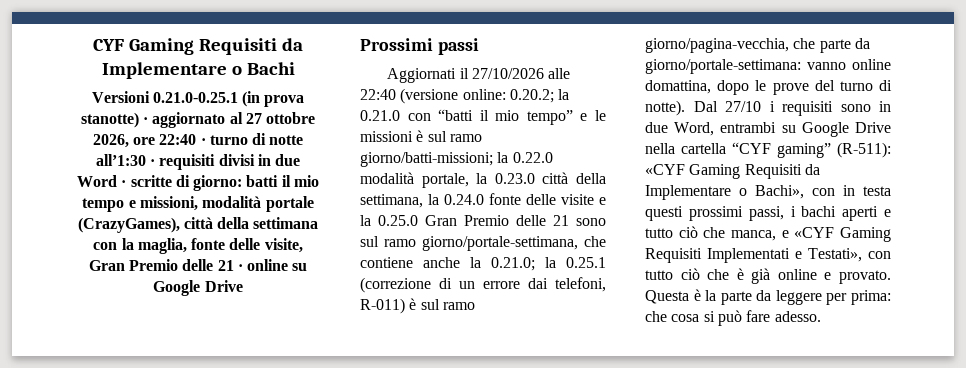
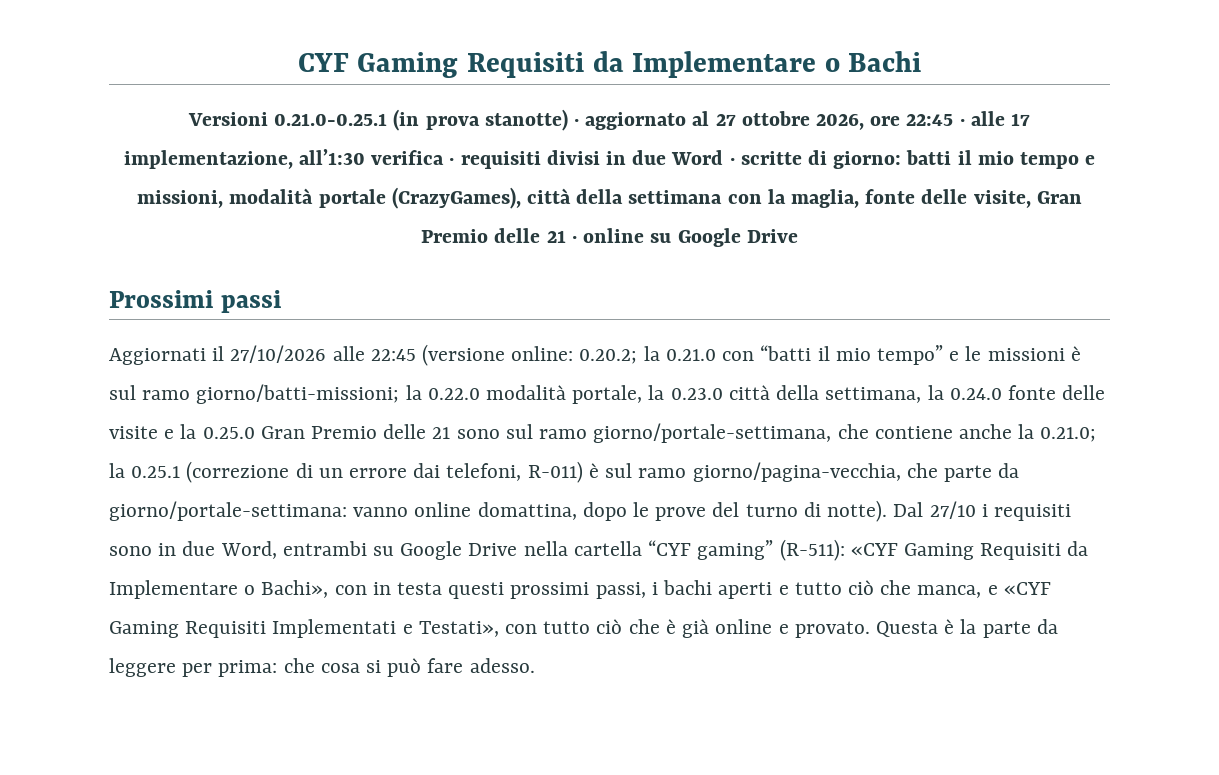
- Versioni 0.21.0-0.25.1 (in prova stanotte) · aggiornato al 27 ottobre 2026, ore 22:40 · turno di notte all’1:30 · requisiti divisi in due Word · scritte di giorno: batti il mio tempo e missioni, modalità portale (CrazyGames), città della settimana con la maglia, fonte delle visite, Gran Premio delle 21 · online su Google Drive
+ Versioni 0.21.0-0.25.1 (in prova stanotte) · aggiornato al 27 ottobre 2026, ore 22:45 · alle 17 implementazione, all’1:30 verifica · requisiti divisi in due Word · scritte di giorno: batti il mio tempo e missioni, modalità portale (CrazyGames), città della settimana con la maglia, fonte delle visite, Gran Premio delle 21 · online su Google Drive
- Aggiornati il 27/10/2026 alle 22:40 (versione online:
+ Aggiornati il 27/10/2026 alle 22:45 (versione online:

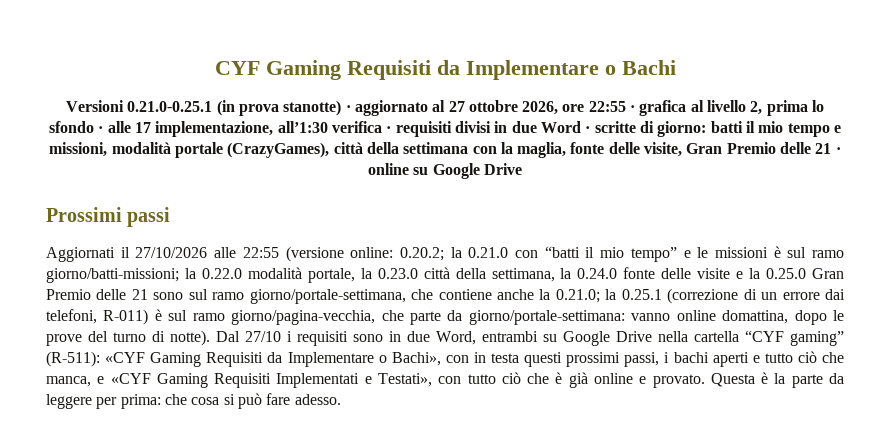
- Versioni 0.21.0-0.25.1 (in prova stanotte) · aggiornato al 27 ottobre 2026, ore 22:45 · alle 17 implementazione, all’1:30 verifica · requisiti divisi in due Word · scritte di giorno: batti il mio tempo e missioni, modalità portale (CrazyGames), città della settimana con la maglia, fonte delle visite, Gran Premio delle 21 · online su Google Drive
+ Versioni 0.21.0-0.25.1 (in prova stanotte) · aggiornato al 27 ottobre 2026, ore 22:55 · grafica al livello 2, prima lo sfondo · alle 17 implementazione, all’1:30 verifica · requisiti divisi in due Word · scritte di giorno: batti il mio tempo e missioni, modalità portale (CrazyGames), città della settimana con la maglia, fonte delle visite, Gran Premio delle 21 · online su Google Drive
- Aggiornati il 27/10/2026 alle 22:45 (versione online:
+ Aggiornati il 27/10/2026 alle 22:55 (versione online:

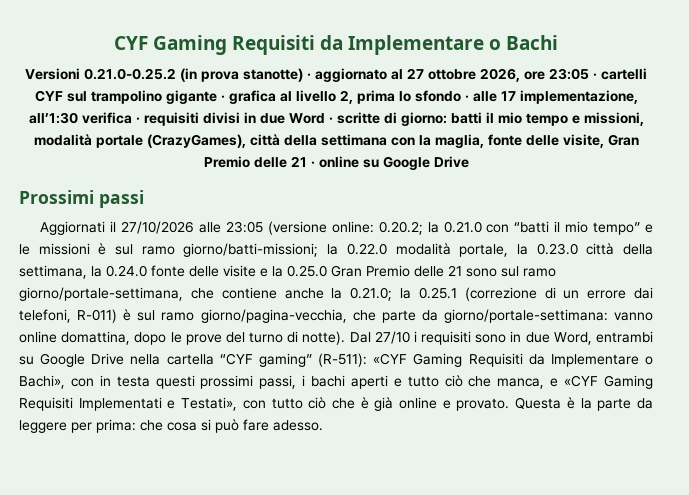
- Versioni 0.21.0-0.25.1 (in prova stanotte) · aggiornato al 27 ottobre 2026, ore 22:55 · grafica al livello 2, prima lo sfondo · alle 17 implementazione, all’1:30 verifica · requisiti divisi in due Word · scritte di giorno:
+ Versioni 0.21.0-0.25.2 (in prova stanotte) · aggiornato al 27 ottobre 2026, ore 23:05 · cartelli CYF sul trampolino gigante · grafica al livello 2, prima lo sfondo · alle 17 implementazione, all’1:30 verifica · requisiti divisi in due Word · scritte di giorno:
- Aggiornati il 27/10/2026 alle 22:55 (versione online:
+ Aggiornati il 27/10/2026 alle 23:05 (versione online:

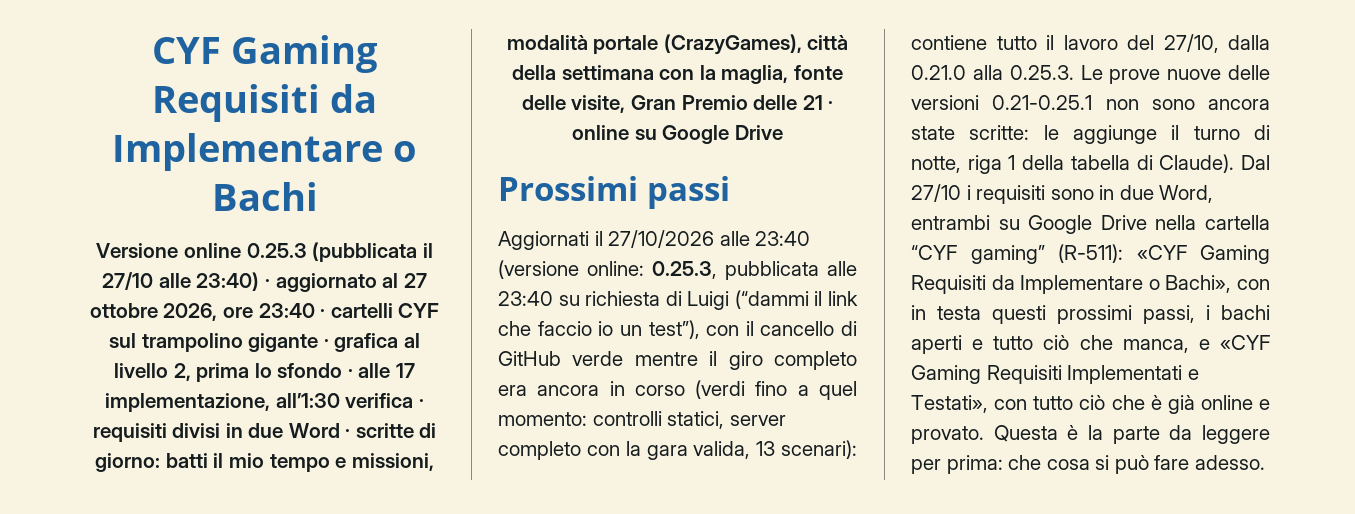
- Versioni 0.21.0-0.25.2 (in prova stanotte) · aggiornato al 27 ottobre 2026, ore 23:05 · cartelli CYF sul trampolino gigante · grafica al livello 2, prima lo sfondo · alle 17 implementazione, all’1:30 verifica · requisiti divisi in due Word · scritte di giorno:
+ Versione online 0.25.3 (pubblicata il 27/10 alle 23:40) · aggiornato al 27 ottobre 2026, ore 23:40 · cartelli CYF sul trampolino gigante · grafica al livello 2, prima lo sfondo · alle 17 implementazione, all’1:30 verifica · requisiti divisi in due Word · scritte di giorno:
- Aggiornati il 27/10/2026 alle 23:05 (versione online: 0.20.2; la 0.21.0 con “batti il mio tempo” e le missioni è sul ramo giorno/batti-missioni; la 0.22.0 modalità portale, la 0.23.0 città della settimana, la 0.24.0 fonte delle visite e la 0.25.0 Gran Premio delle 21 sono sul ramo giorno/portale-settimana, che contiene anche la 0.21.0; la 0.25.1 (correzione di un errore dai telefoni, R-011) è sul ramo giorno/pagina-vecchia, che parte da giorno/portale-settimana: vanno online domattina, dopo le prove del turno di notte).
+ Aggiornati il 27/10/2026 alle 23:40 (versione online: 0.25.3, pubblicata alle 23:40 su richiesta di Luigi (“dammi il link che faccio io un test”), con il cancello di GitHub verde mentre il giro completo era ancora in corso (verdi fino a quel momento: controlli statici, server completo con la gara valida, 13 scenari): contiene tutto il lavoro del 27/10, dalla 0.21.0 alla 0.25.3. Le prove nuove delle versioni 0.21-0.25.1 non sono ancora state scritte: le aggiunge il turno di notte, riga 1 della tabella di Claude).

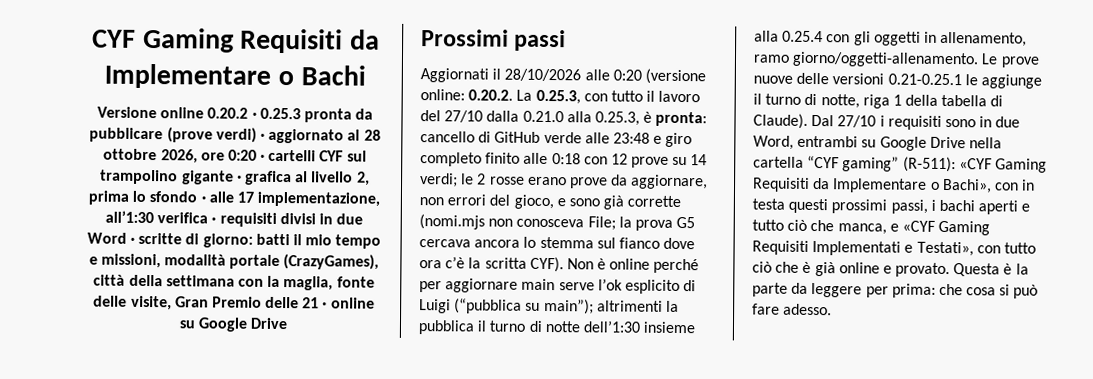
- Versione online 0.25.3 (pubblicata il 27/10 alle 23:40) · aggiornato al 27 ottobre 2026, ore 23:40 · cartelli CYF sul trampolino gigante · grafica al livello 2, prima lo sfondo · alle 17 implementazione, all’1:30 verifica · requisiti divisi in due Word · scritte di giorno:
+ Versione online 0.20.2 · 0.25.3 pronta da pubblicare (prove verdi) · aggiornato al 28 ottobre 2026, ore 0:20 · cartelli CYF sul trampolino gigante · grafica al livello 2, prima lo sfondo · alle 17 implementazione, all’1:30 verifica · requisiti divisi in due Word · scritte di giorno:
- Aggiornati il 27/10/2026 alle 23:40 (versione online: 0.25.3, pubblicata alle 23:40 su richiesta di Luigi (“dammi il link che faccio io un test”), con il cancello di GitHub verde mentre il giro completo era ancora in corso (verdi fino a quel momento: controlli statici, server completo con la gara valida, 13 scenari): contiene tutto il lavoro del 27/10, dalla 0.21.0 alla 0.25.3. Le prove nuove delle versioni 0.21-0.25.1 non sono ancora state scritte: le aggiunge il turno di notte, riga 1 della tabella di Claude).
+ Aggiornati il 28/10/2026 alle 0:20 (versione online: 0.20.2. La 0.25.3, con tutto il lavoro del 27/10 dalla 0.21.0 alla 0.25.3, è pronta: cancello di GitHub verde alle 23:48 e giro completo finito alle 0:18 con 12 prove su 14 verdi; le 2 rosse erano prove da aggiornare, non errori del gioco, e sono già corrette (nomi.mjs non conosceva File; la prova G5 cercava ancora lo stemma sul fianco dove ora c’è la scritta CYF). Non è online perché per aggiornare main serve l’ok esplicito di Luigi (“pubblica su main”); altrimenti la pubblica il turno di notte dell’1:30 insieme alla 0.25.4 con gli oggetti in allenamento, ramo giorno/oggetti-allenamento. Le prove nuove delle versioni 0.21-0.25.1 le aggiunge il turno di notte, riga 1 della tabella di Claude).

